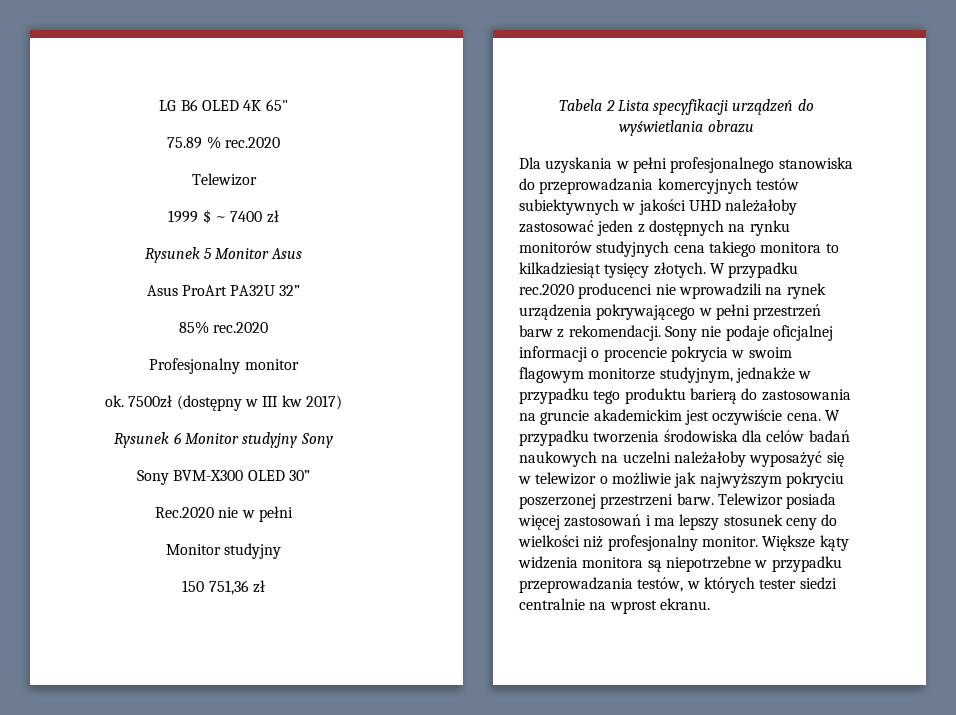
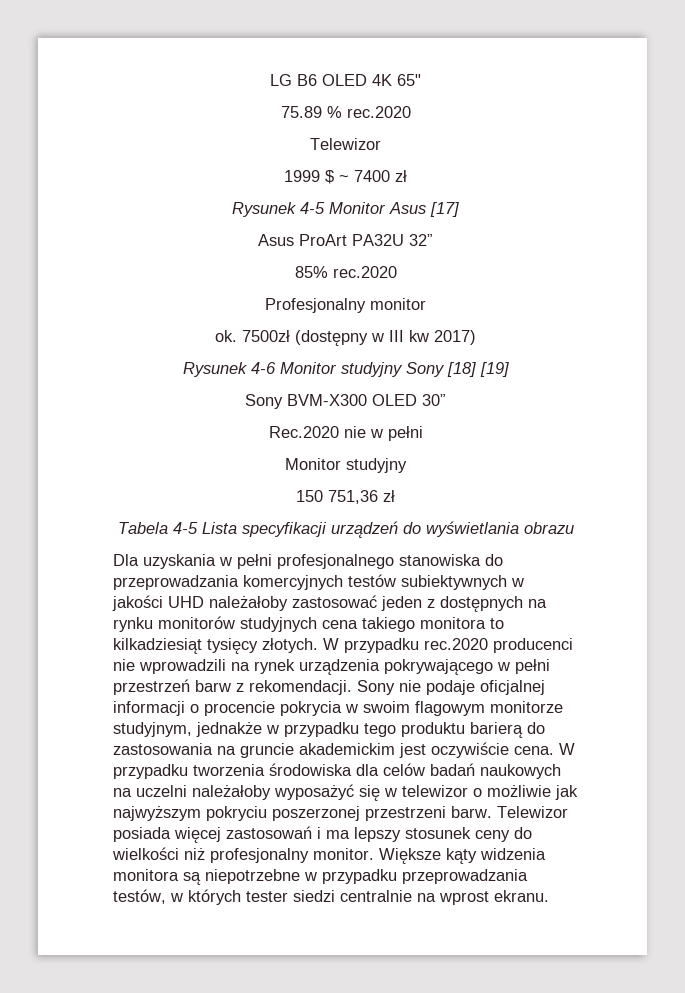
- Rysunek 5 Monitor Asus
+ Rysunek 4-5 Monitor Asus [17]
- Rysunek 6 Monitor studyjny Sony
+ Rysunek 4-6 Monitor studyjny Sony [18] [19]
- Tabela 2 Lista specyfikacji urządzeń do wyświetlania obrazu
+ Tabela 4-5 Lista specyfikacji urządzeń do wyświetlania obrazu

